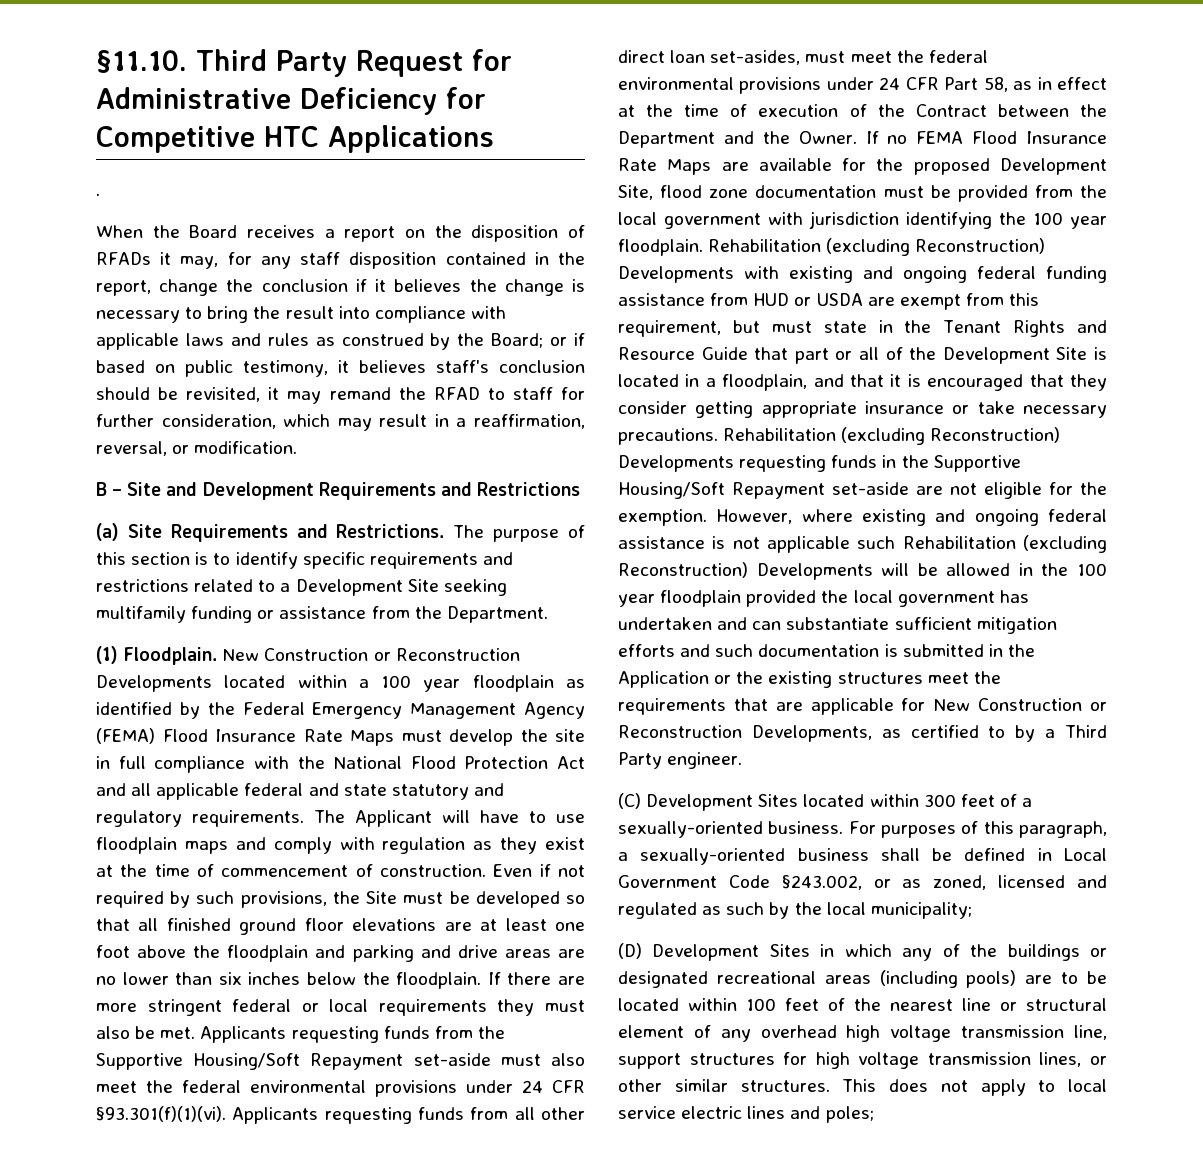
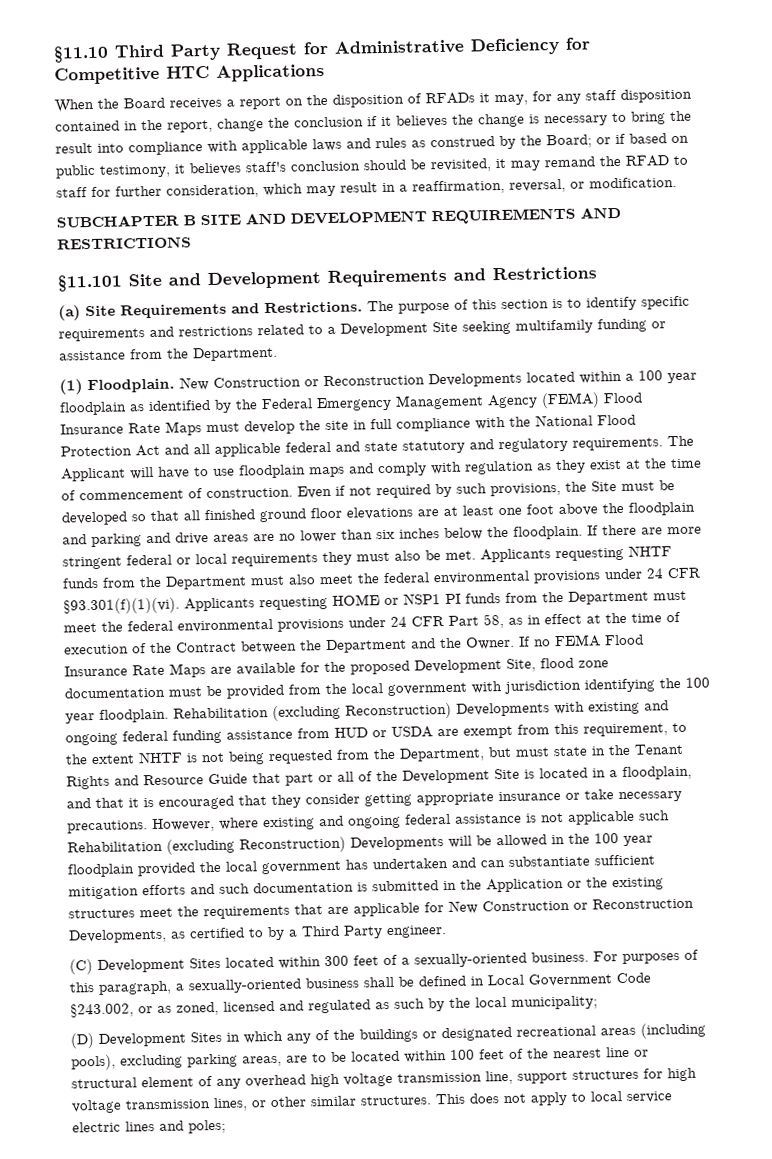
- §11.10. Third Party Request for Administrative Deficiency for Competitive HTC Applications
+ §11.10 Third Party Request for Administrative Deficiency for Competitive HTC Applications
- .
- B – Site and Development Requirements and Restrictions
+ SUBCHAPTER B SITE AND DEVELOPMENT REQUIREMENTS AND RESTRICTIONS
+ §11.101 Site and Development Requirements and Restrictions
- Applicants requesting funds from the Supportive Housing/Soft Repayment set-aside must also meet the federal environmental provisions under 24 CFR §93.301(f)(1)(vi). Applicants requesting funds from all other direct loan set-asides, must meet the federal environmental provisions under 24 CFR Part 58, as in effect at the time of execution of the Contract between the Department and the Owner.
+ Applicants requesting NHTF funds from the Department must also meet the federal environmental provisions under 24 CFR §93.301(f)(1)(vi). Applicants requesting HOME or NSP1 PI funds from the Department must meet the federal environmental provisions under 24 CFR Part 58, as in effect at the time of execution of the Contract between the Department and the Owner.
- Rehabilitation (excluding Reconstruction) Developments with existing and ongoing federal funding assistance from HUD or USDA are exempt from this requirement, but must state in the Tenant Rights and Resource Guide that part or all of the Development Site is located in a floodplain, and that it is encouraged that they consider getting appropriate insurance or take necessary precautions.
+ Rehabilitation (excluding Reconstruction) Developments with existing and ongoing federal funding assistance from HUD or USDA are exempt from this requirement, to the extent NHTF is not being requested from the Department, but must state in the Tenant Rights and Resource Guide that part or all of the Development Site is located in a floodplain, and that it is encouraged that they consider getting appropriate insurance or take necessary precautions.
- Rehabilitation (excluding Reconstruction) Developments requesting funds in the Supportive Housing/Soft Repayment set-aside are not eligible for the exemption.
- (D) Development Sites in which any of the buildings or designated recreational areas (including pools) are to be located within 100 feet of the nearest line or structural element of any overhead high voltage transmission line, support structures for high voltage transmission lines, or other similar structures.
+ (D) Development Sites in which any of the buildings or designated recreational areas (including pools), excluding parking areas, are to be located within 100 feet of the nearest line or structural element of any overhead high voltage transmission line, support structures for high voltage transmission lines, or other similar structures.

